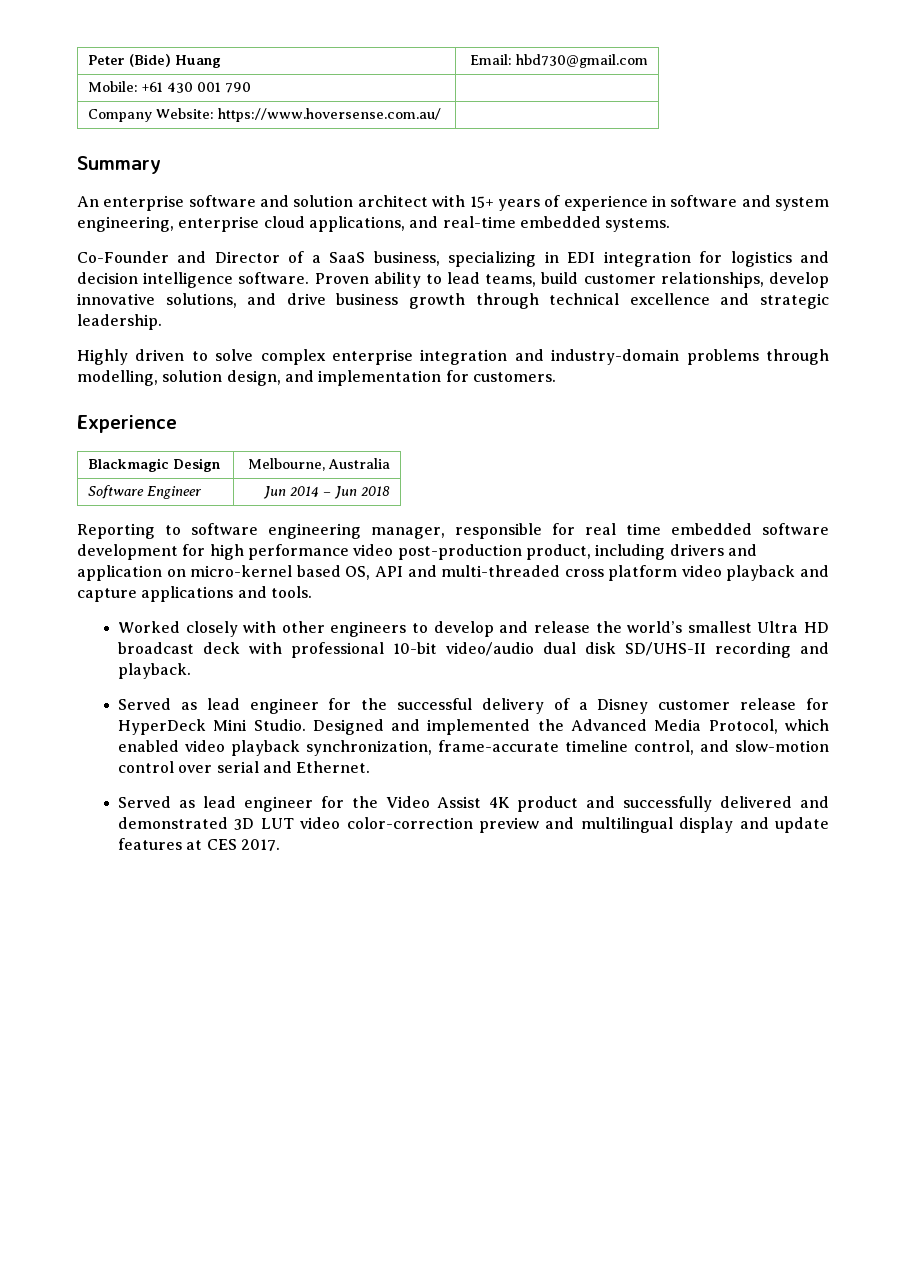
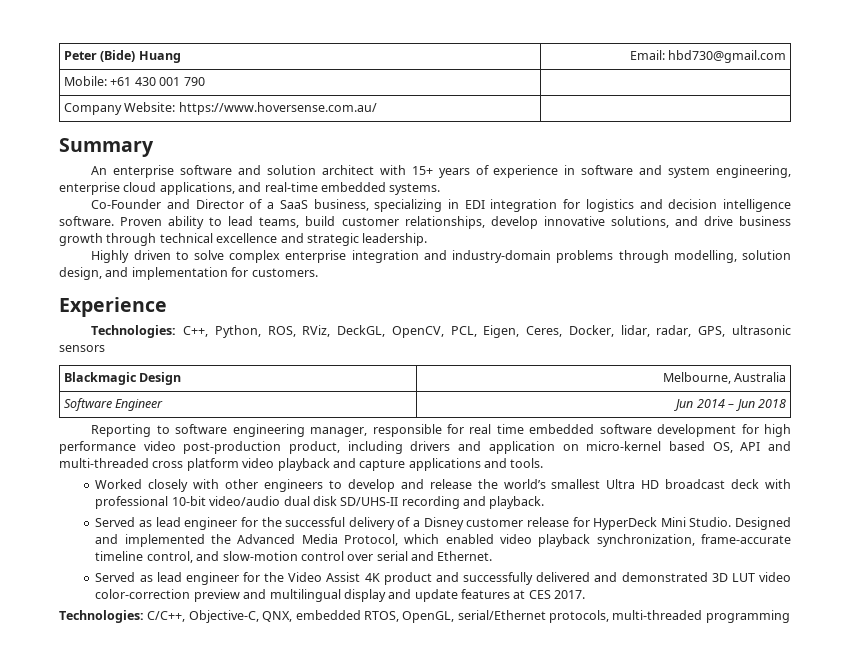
+ Technologies: C++, Python, ROS, RViz, DeckGL, OpenCV, PCL, Eigen, Ceres, Docker, lidar, radar, GPS, ultrasonic sensors
+ Technologies: C/C++, Objective-C, QNX, embedded RTOS, OpenGL, serial/Ethernet protocols, multi-threaded programming

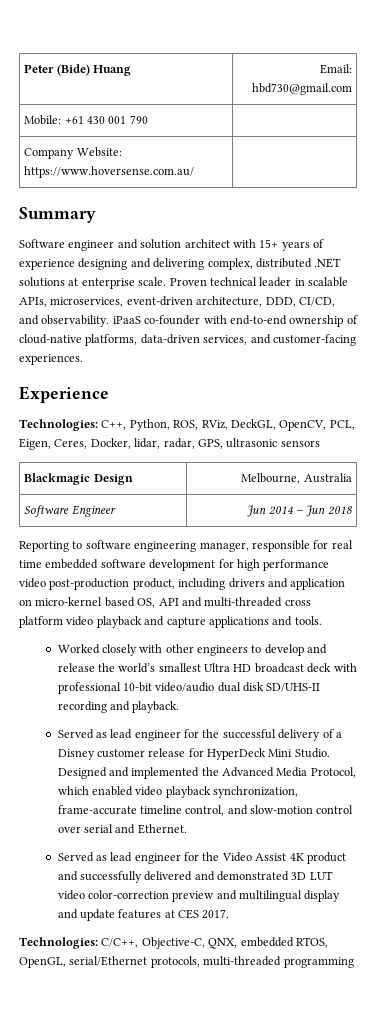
- An enterprise software and solution architect with 15+ years of experience in software and system engineering, enterprise cloud applications, and real-time embedded systems.
- Co-Founder and Director of a SaaS business, specializing in EDI integration for logistics and decision intelligence software. Proven ability to lead teams, build customer relationships, develop innovative solutions, and drive business growth through technical excellence and strategic leadership.
- Highly driven to solve complex enterprise integration and industry-domain problems through modelling, solution design, and implementation for customers.
+ Software engineer and solution architect with 15+ years of experience designing and delivering complex, distributed .NET solutions at enterprise scale. Proven technical leader in scalable APIs, microservices, event-driven architecture, DDD, CI/CD, and observability. iPaaS co-founder with end-to-end ownership of cloud-native platforms, data-driven services, and customer-facing experiences.

